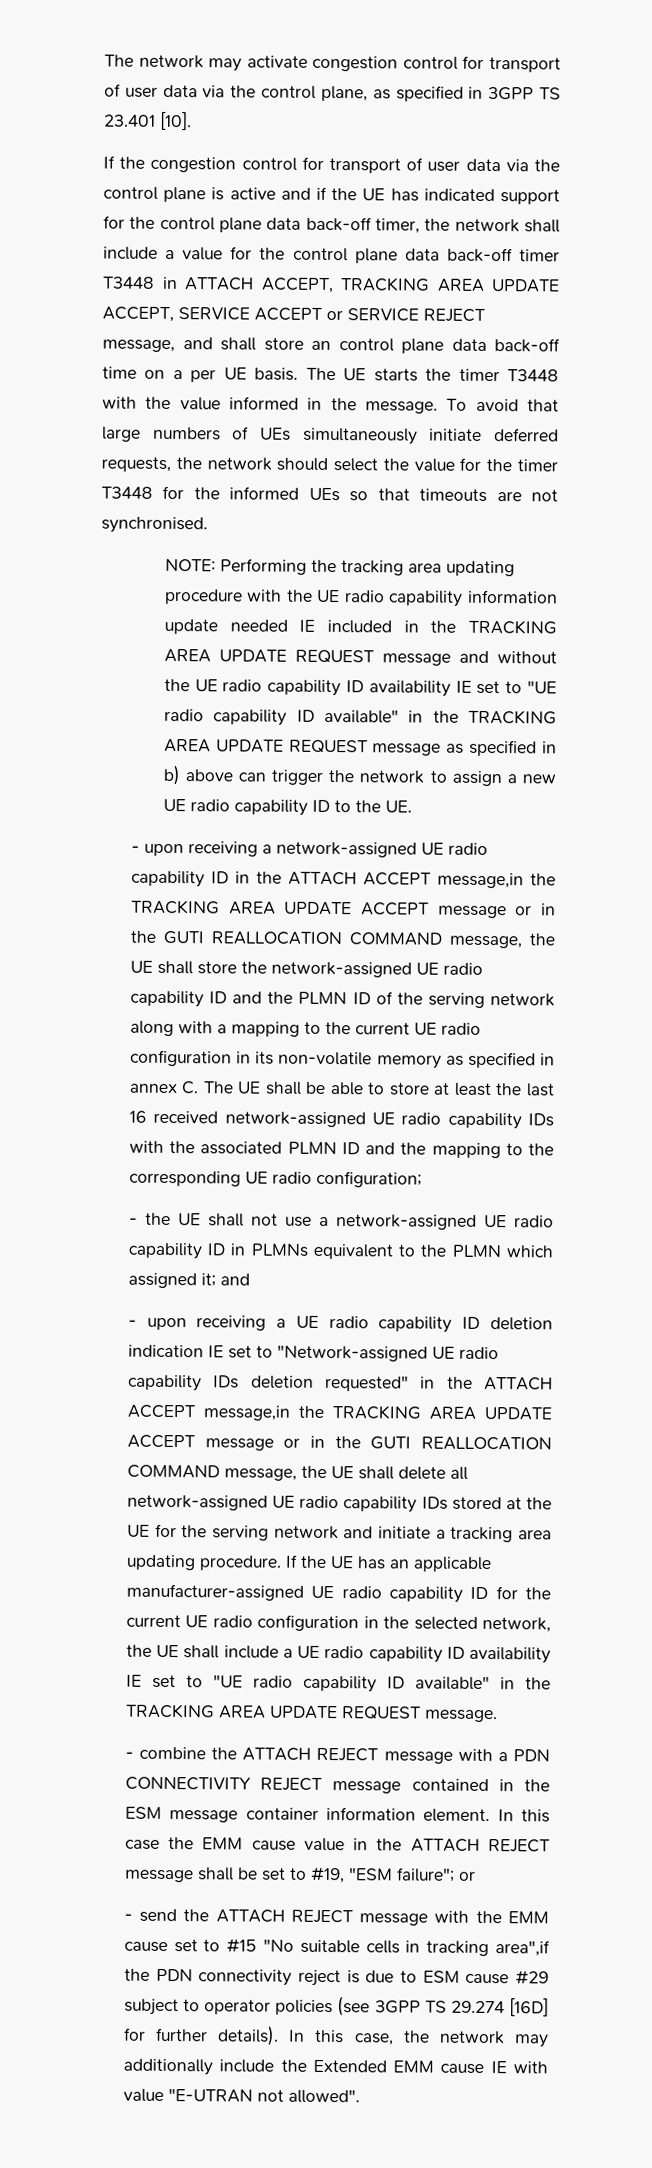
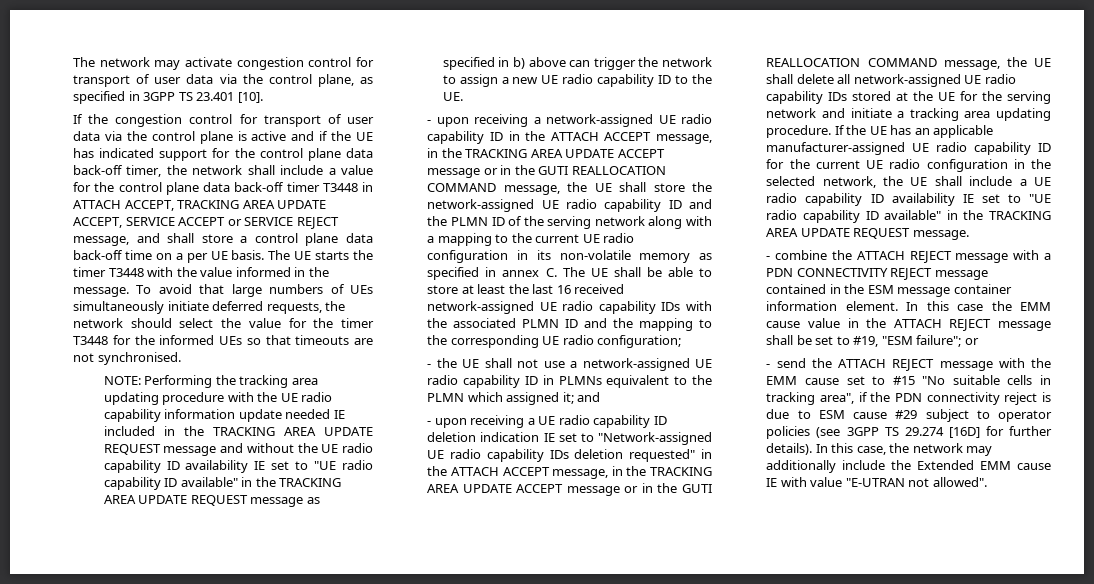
- If the congestion control for transport of user data via the control plane is active and if the UE has indicated support for the control plane data back-off timer, the network shall include a value for the control plane data back-off timer T3448 in ATTACH ACCEPT, TRACKING AREA UPDATE ACCEPT, SERVICE ACCEPT or SERVICE REJECT message, and shall store an control plane data back-off time on a per UE basis.
+ If the congestion control for transport of user data via the control plane is active and if the UE has indicated support for the control plane data back-off timer, the network shall include a value for the control plane data back-off timer T3448 in ATTACH ACCEPT, TRACKING AREA UPDATE ACCEPT, SERVICE ACCEPT or SERVICE REJECT message, and shall store a control plane data back-off time on a per UE basis.
- - upon receiving a network-assigned UE radio capability ID in the ATTACH ACCEPT message,in the TRACKING AREA UPDATE ACCEPT message or in the GUTI REALLOCATION COMMAND message, the UE shall store the network-assigned UE radio capability ID and the PLMN ID of the serving network along with a mapping to the current UE radio configuration in its non-volatile memory as specified in annex C. The UE shall be able to store at least the last 16 received network-assigned UE radio capability IDs with the associated PLMN ID and the mapping to the corresponding UE radio configuration;
+ - upon receiving a network-assigned UE radio capability ID in the ATTACH ACCEPT message, in the TRACKING AREA UPDATE ACCEPT message or in the GUTI REALLOCATION COMMAND message, the UE shall store the network-assigned UE radio capability ID and the PLMN ID of the serving network along with a mapping to the current UE radio configuration in its non-volatile memory as specified in annex C. The UE shall be able to store at least the last 16 received network-assigned UE radio capability IDs with the associated PLMN ID and the mapping to the corresponding UE radio configuration;
- - upon receiving a UE radio capability ID deletion indication IE set to "Network-assigned UE radio capability IDs deletion requested" in the ATTACH ACCEPT message,in the TRACKING AREA UPDATE ACCEPT message or in the GUTI REALLOCATION COMMAND message, the UE shall delete all network-assigned UE radio capability IDs stored at the UE for the serving network and initiate a tracking area updating procedure.
+ - upon receiving a UE radio capability ID deletion indication IE set to "Network-assigned UE radio capability IDs deletion requested" in the ATTACH ACCEPT message, in the TRACKING AREA UPDATE ACCEPT message or in the GUTI REALLOCATION COMMAND message, the UE shall delete all network-assigned UE radio capability IDs stored at the UE for the serving network and initiate a tracking area updating procedure.
- - send the ATTACH REJECT message with the EMM cause set to #15 "No suitable cells in tracking area",if the PDN connectivity reject is due to ESM cause #29 subject to operator policies (see 3GPP TS 29.274 [16D] for further details).
+ - send the ATTACH REJECT message with the EMM cause set to #15 "No suitable cells in tracking area", if the PDN connectivity reject is due to ESM cause #29 subject to operator policies (see 3GPP TS 29.274 [16D] for further details).

